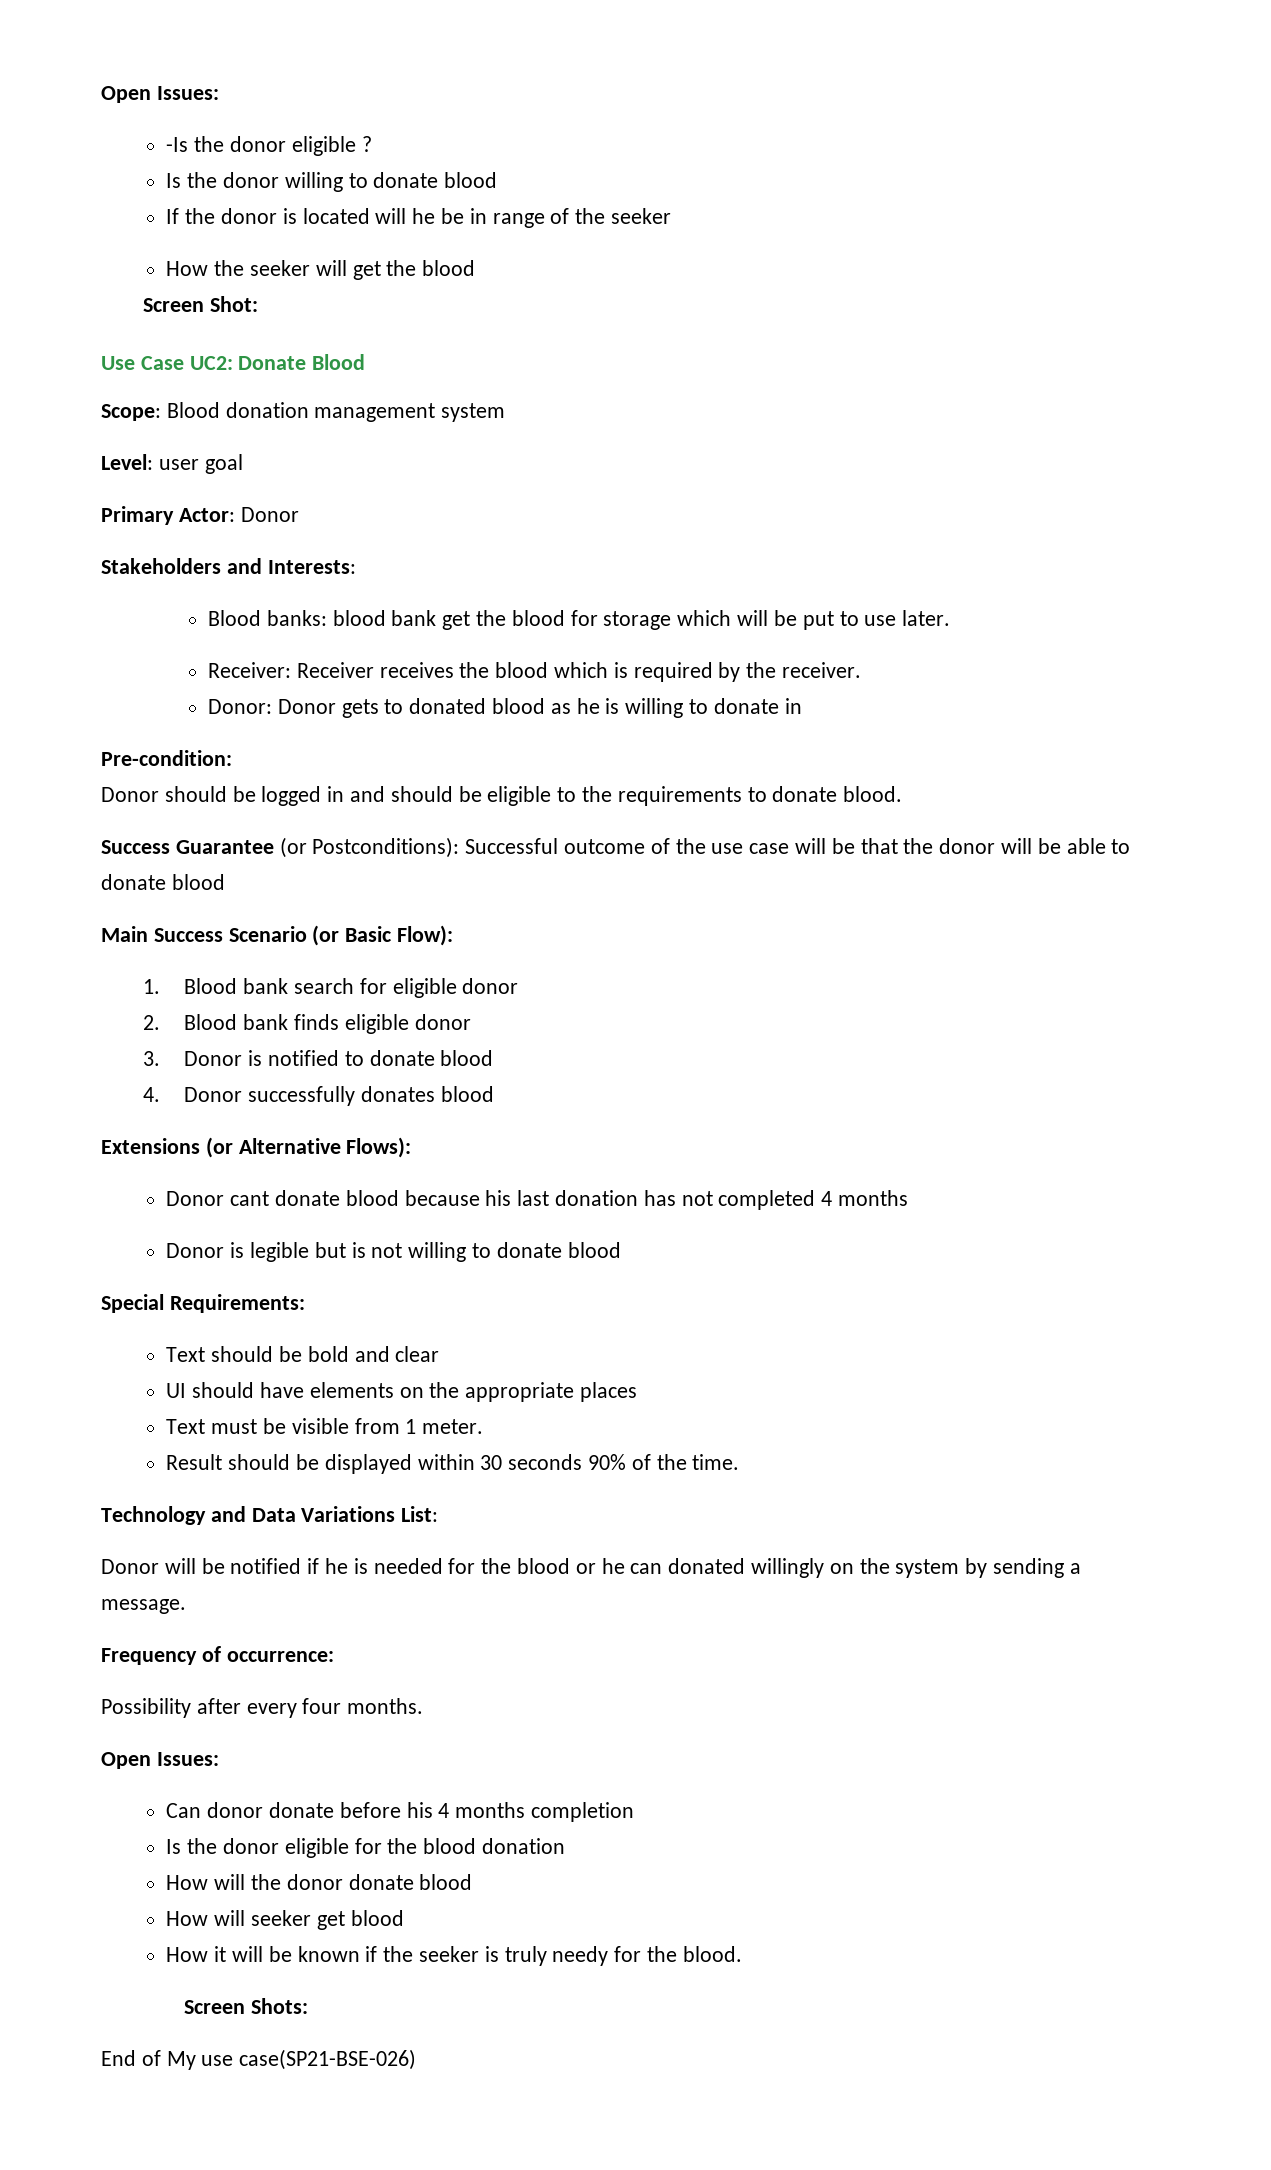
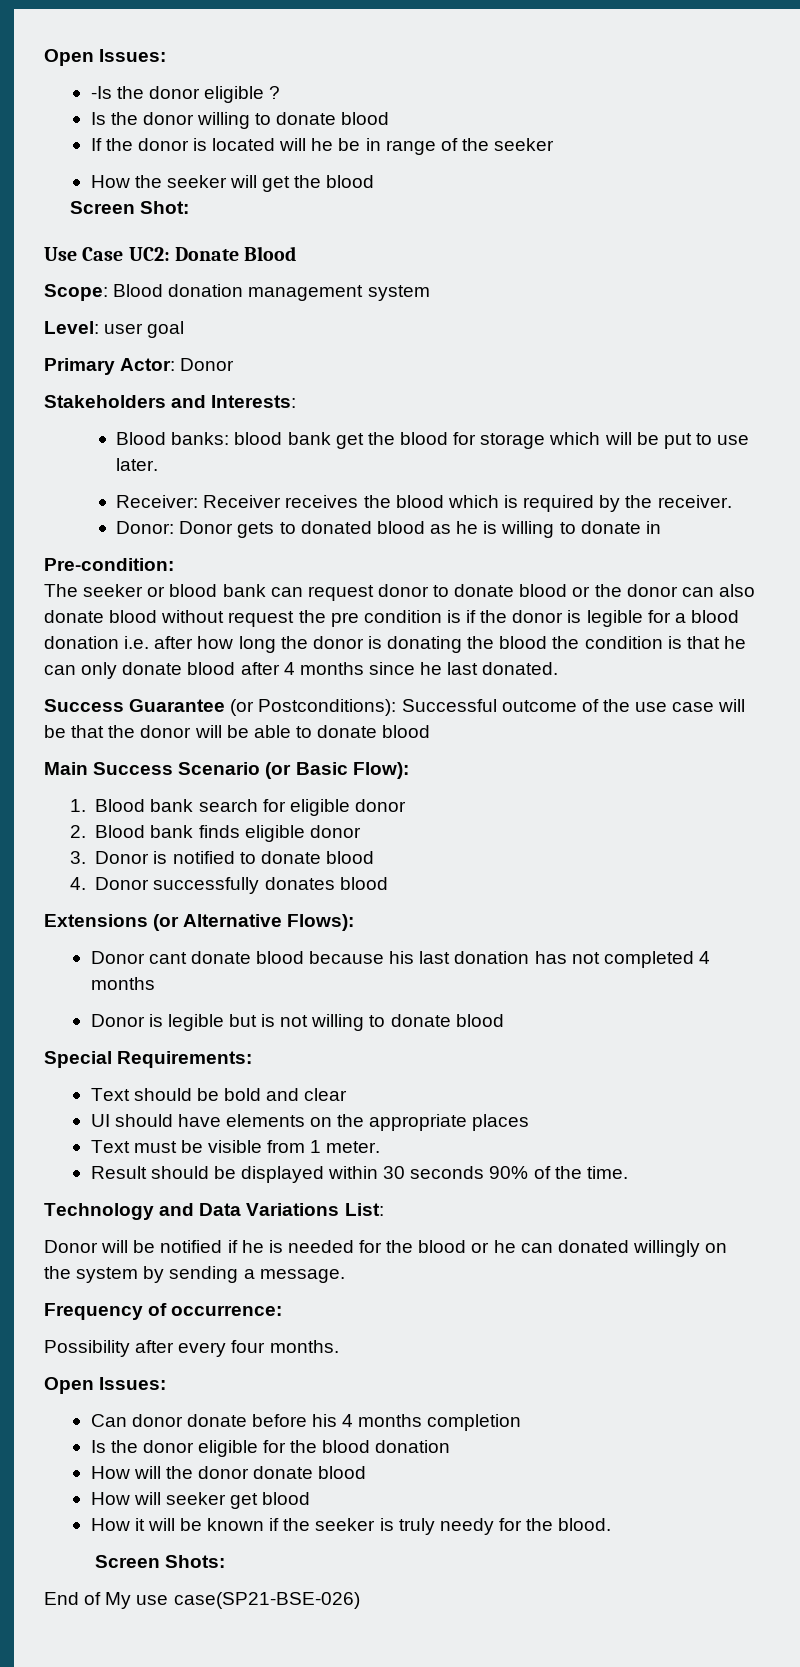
- Donor should be logged in and should be eligible to the requirements to donate blood.
+ The seeker or blood bank can request donor to donate blood or the donor can also donate blood without request the pre condition is if the donor is legible for a blood donation i.e. after how long the donor is donating the blood the condition is that he can only donate blood after 4 months since he last donated.

